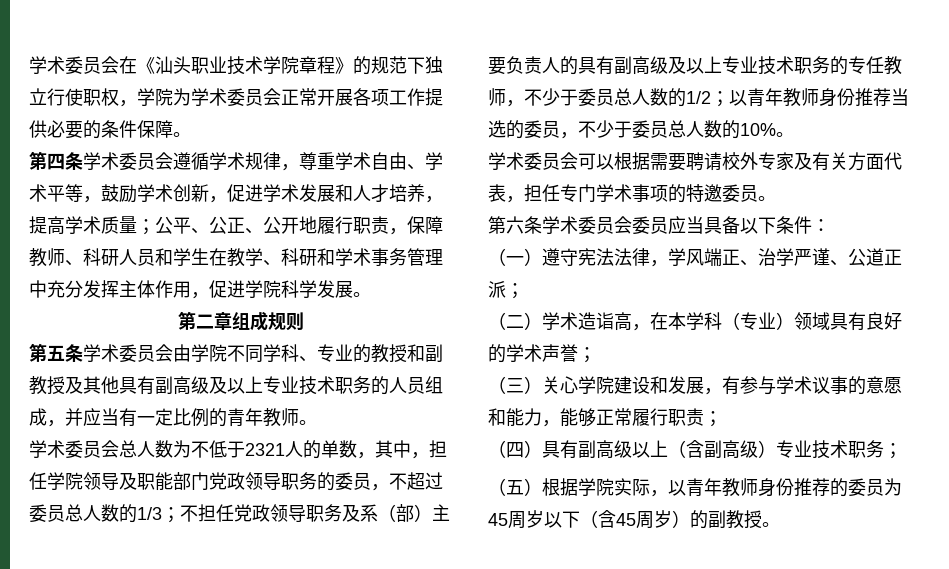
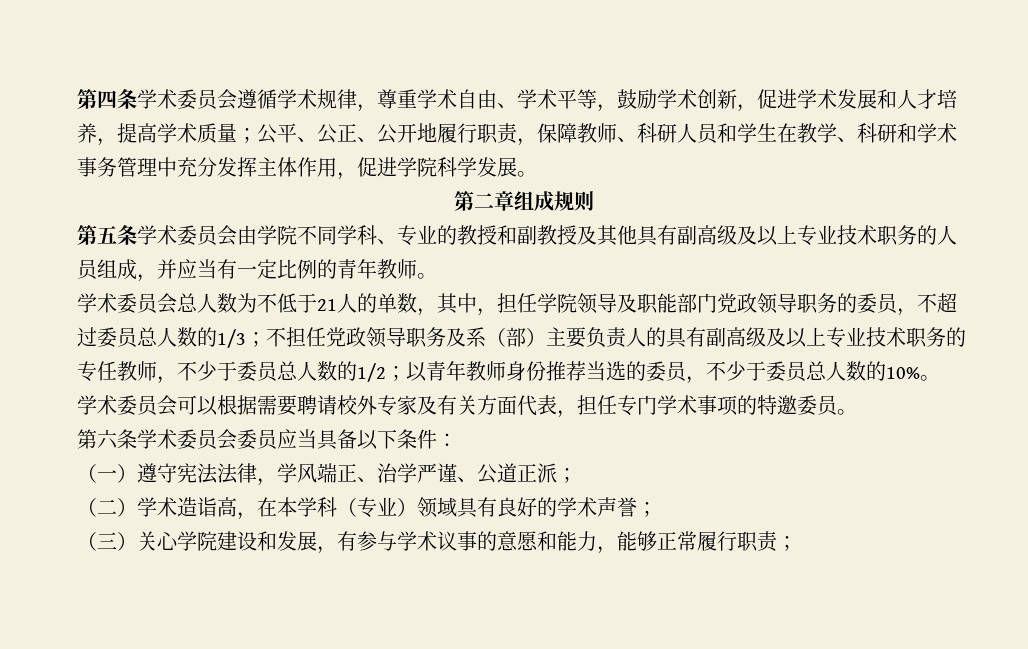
- 学术委员会在《汕头职业技术学院章程》的规范下独立行使职权，学院为学术委员会正常开展各项工作提供必要的条件保障。
- 学术委员会总人数为不低于2321人的单数，其中，担任学院领导及职能部门党政领导职务的委员，不超过委员总人数的1/3；
+ 学术委员会总人数为不低于21人的单数，其中，担任学院领导及职能部门党政领导职务的委员，不超过委员总人数的1/3；
- （四）具有副高级以上（含副高级）专业技术职务；
- （五）根据学院实际，以青年教师身份推荐的委员为45周岁以下（含45周岁）的副教授。

